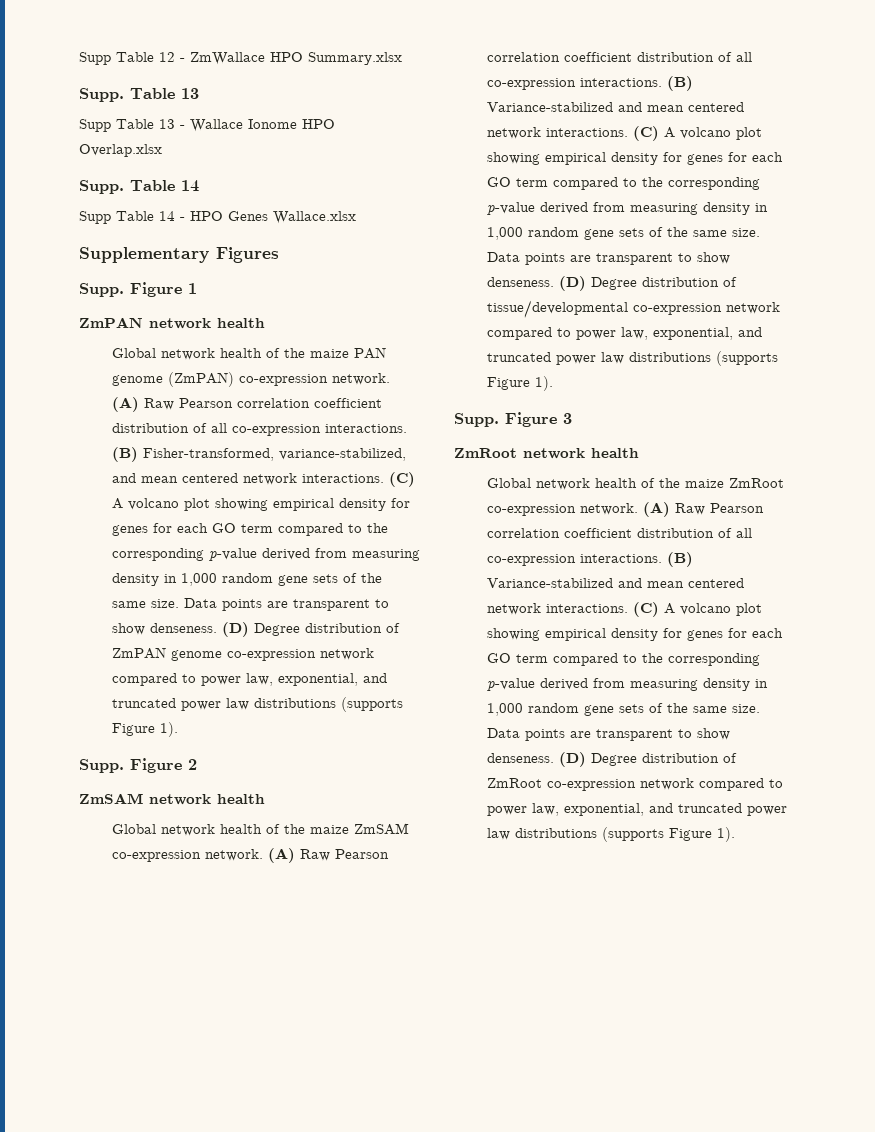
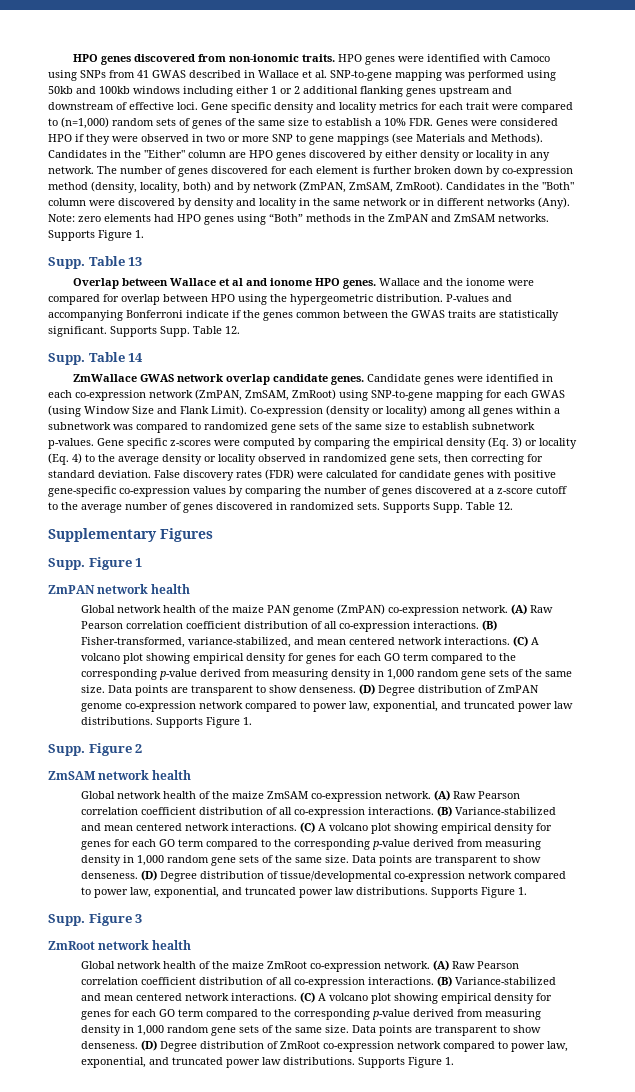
- Supp Table 12 - ZmWallace HPO Summary.xlsx
+ HPO genes discovered from non-ionomic traits. HPO genes were identified with Camoco using SNPs from 41 GWAS described in Wallace et al. SNP-to-gene mapping was performed using 50kb and 100kb windows including either 1 or 2 additional flanking genes upstream and downstream of effective loci. Gene specific density and locality metrics for each trait were compared to (n=1,000) random sets of genes of the same size to establish a 10% FDR. Genes were considered HPO if they were observed in two or more SNP to gene mappings (see Materials and Methods). Candidates in the "Either" column are HPO genes discovered by either density or locality in any network. The number of genes discovered for each element is further broken down by co-expression method (density, locality, both) and by network (ZmPAN, ZmSAM, ZmRoot). Candidates in the "Both" column were discovered by density and locality in the same network or in different networks (Any). Note: zero elements had HPO genes using “Both” methods in the ZmPAN and ZmSAM networks. Supports Figure 1.
  Supp. Table 13
- Supp Table 13 - Wallace Ionome HPO Overlap.xlsx
+ Overlap between Wallace et al and ionome HPO genes. Wallace and the ionome were compared for overlap between HPO using the hypergeometric distribution. P-values and accompanying Bonferroni indicate if the genes common between the GWAS traits are statistically significant. Supports Supp. Table 12.
  Supp. Table 14
- Supp Table 14 - HPO Genes Wallace.xlsx
+ ZmWallace GWAS network overlap candidate genes. Candidate genes were identified in each co-expression network (ZmPAN, ZmSAM, ZmRoot) using SNP-to-gene mapping for each GWAS (using Window Size and Flank Limit). Co-expression (density or locality) among all genes within a subnetwork was compared to randomized gene sets of the same size to establish subnetwork p-values. Gene specific z-scores were computed by comparing the empirical density (Eq. 3) or locality (Eq. 4) to the average density or locality observed in randomized gene sets, then correcting for standard deviation. False discovery rates (FDR) were calculated for candidate genes with positive gene-specific co-expression values by comparing the number of genes discovered at a z-score cutoff to the average number of genes discovered in randomized sets. Supports Supp. Table 12.
- (D) Degree distribution of ZmPAN genome co-expression network compared to power law, exponential, and truncated power law distributions (supports Figure 1).
+ (D) Degree distribution of ZmPAN genome co-expression network compared to power law, exponential, and truncated power law distributions. Supports Figure 1.
- (D) Degree distribution of tissue/developmental co-expression network compared to power law, exponential, and truncated power law distributions (supports Figure 1).
+ (D) Degree distribution of tissue/developmental co-expression network compared to power law, exponential, and truncated power law distributions. Supports Figure 1.
- (D) Degree distribution of ZmRoot co-expression network compared to power law, exponential, and truncated power law distributions (supports Figure 1).
+ (D) Degree distribution of ZmRoot co-expression network compared to power law, exponential, and truncated power law distributions. Supports Figure 1.

